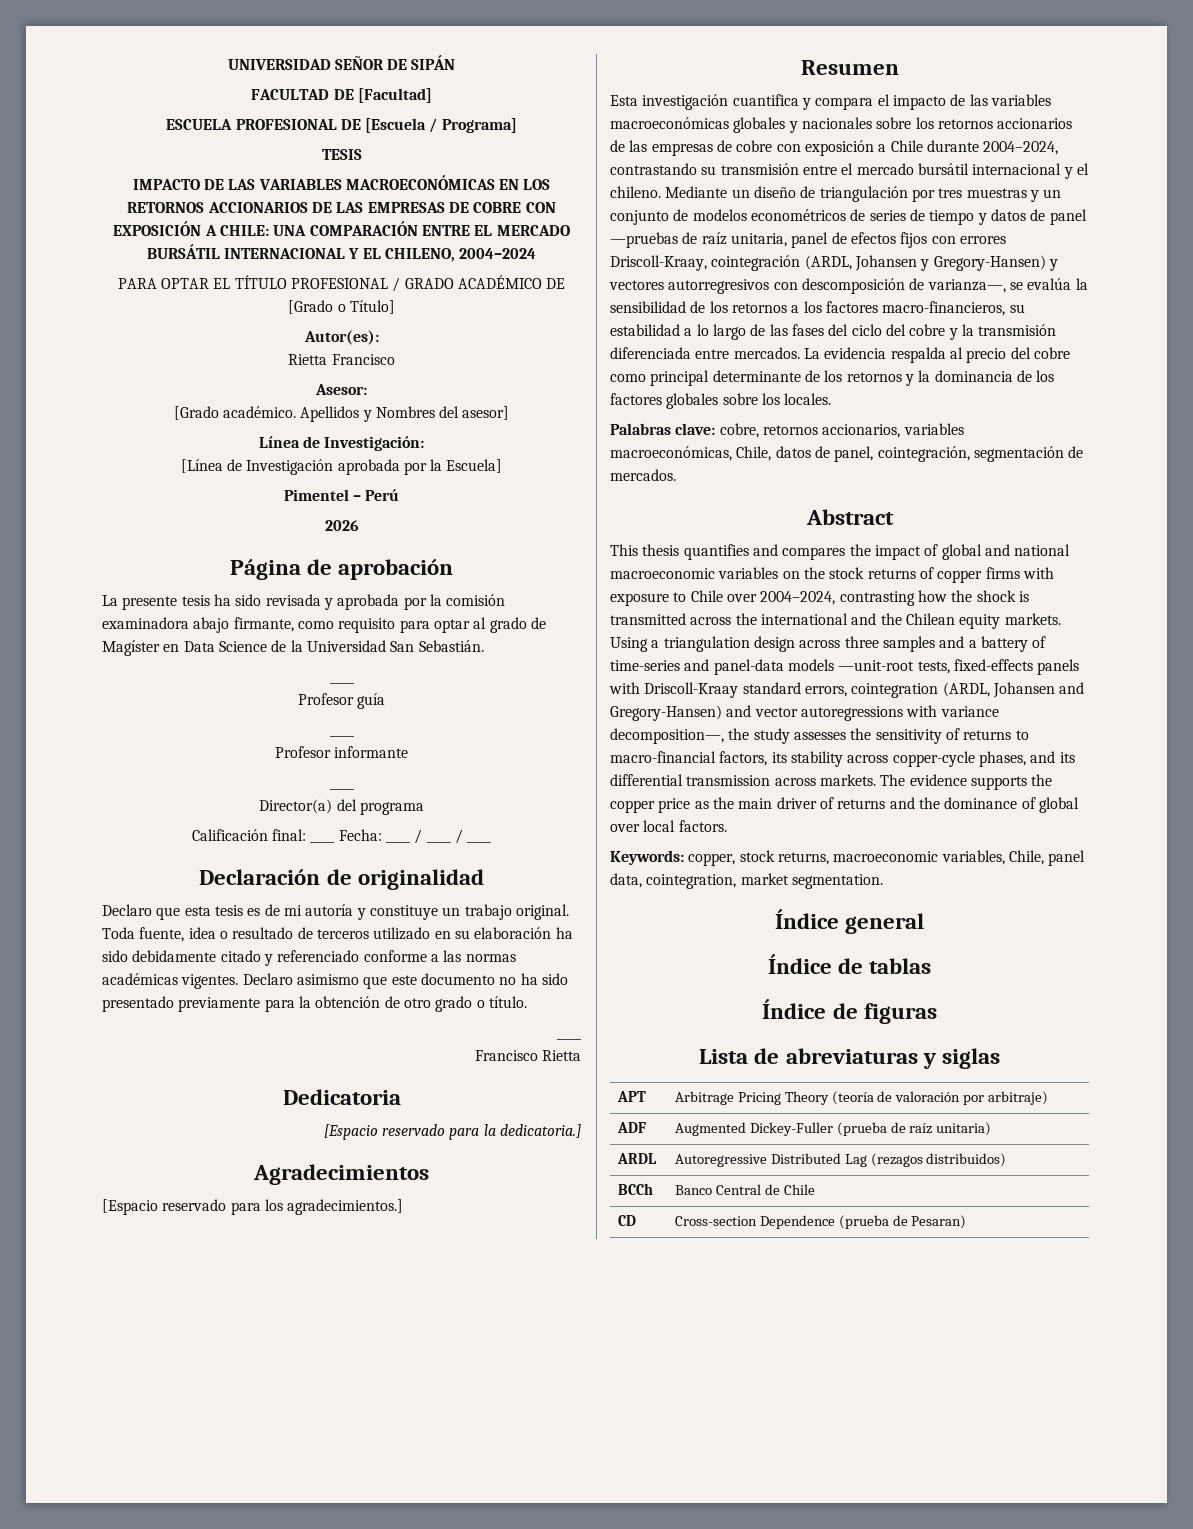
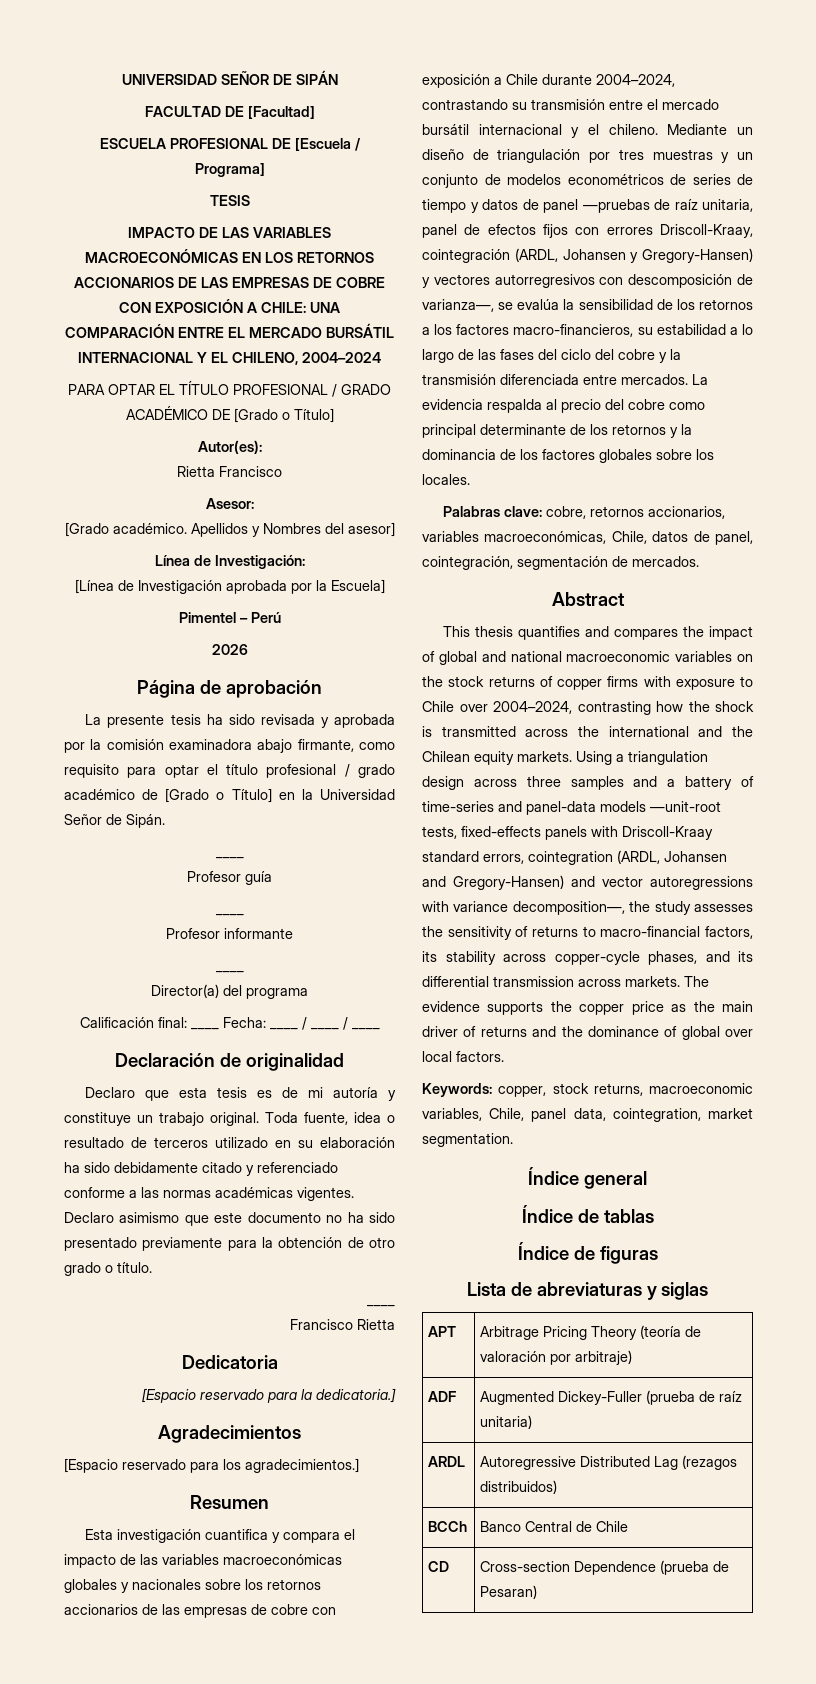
- La presente tesis ha sido revisada y aprobada por la comisión examinadora abajo firmante, como requisito para optar al grado de Magíster en Data Science de la Universidad San Sebastián.
+ La presente tesis ha sido revisada y aprobada por la comisión examinadora abajo firmante, como requisito para optar el título profesional / grado académico de [Grado o Título] en la Universidad Señor de Sipán.

